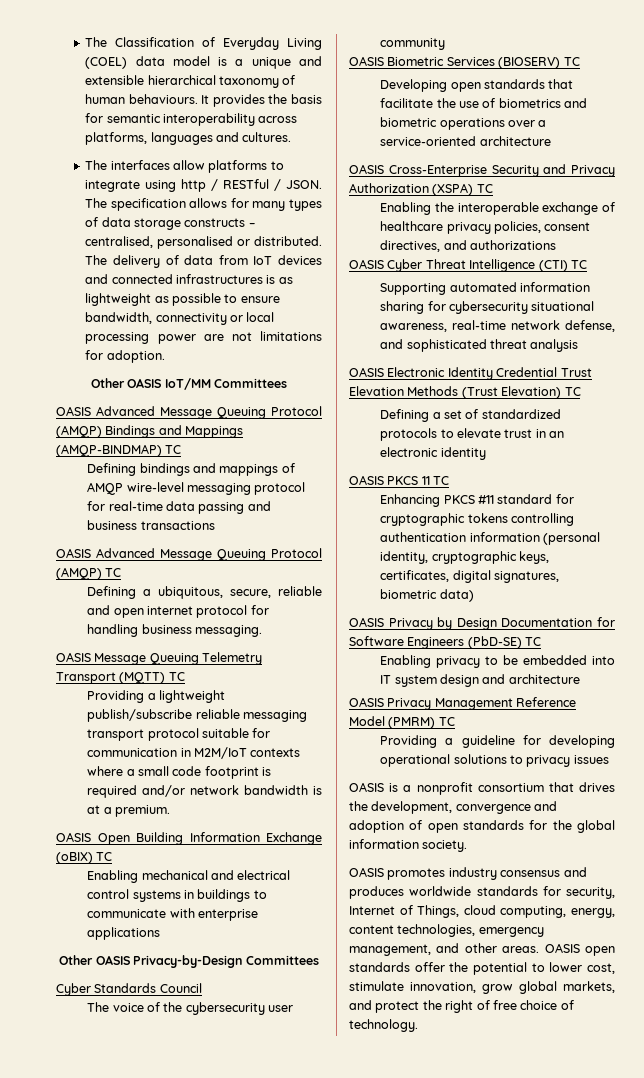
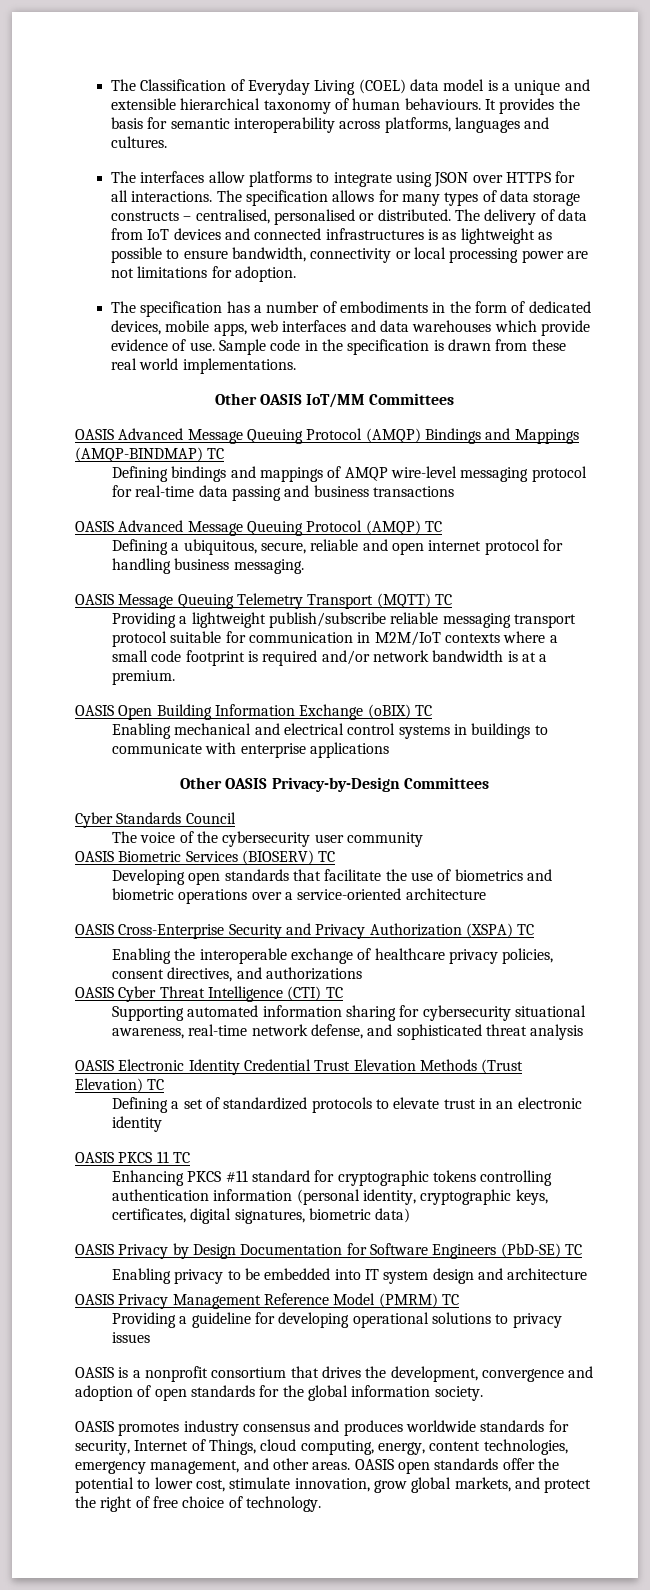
- The interfaces allow platforms to integrate using http / RESTful / JSON.
+ The interfaces allow platforms to integrate using JSON over HTTPS for all interactions.
+ The specification has a number of embodiments in the form of dedicated devices, mobile apps, web interfaces and data warehouses which provide evidence of use. Sample code in the specification is drawn from these real world implementations.

